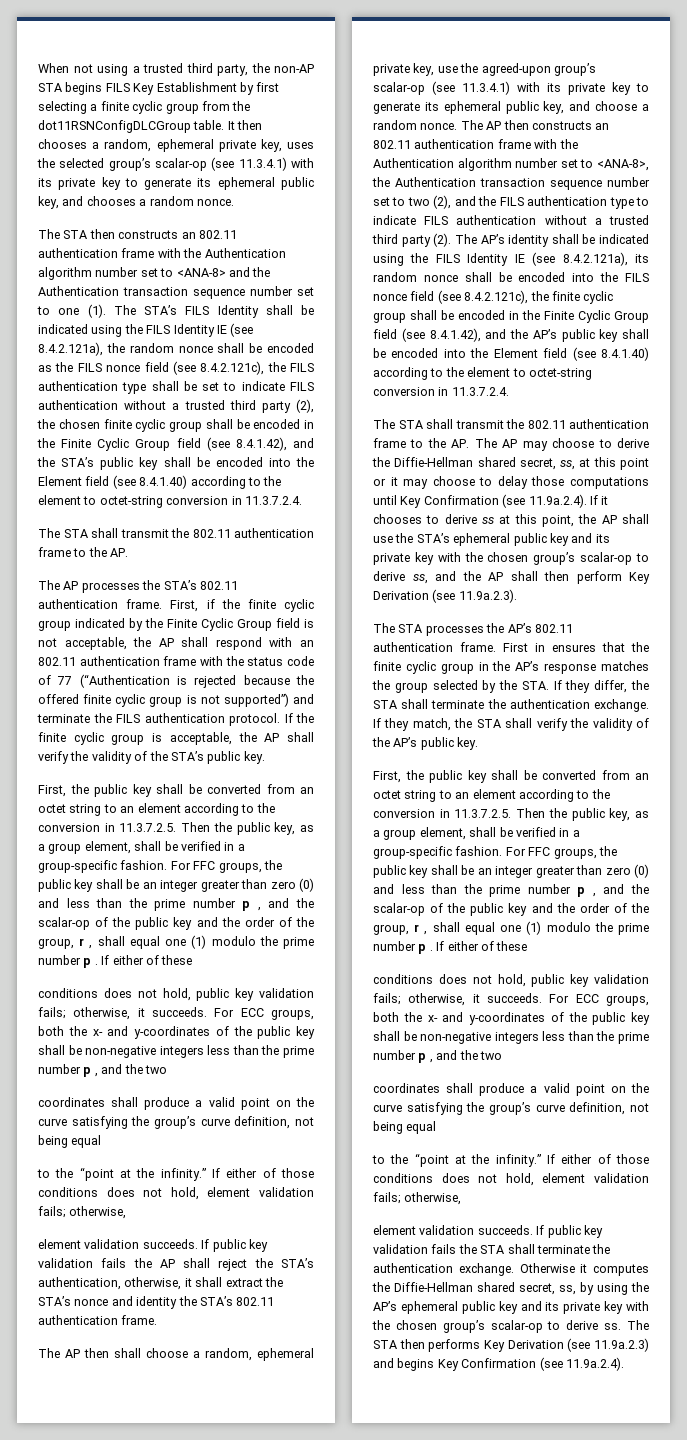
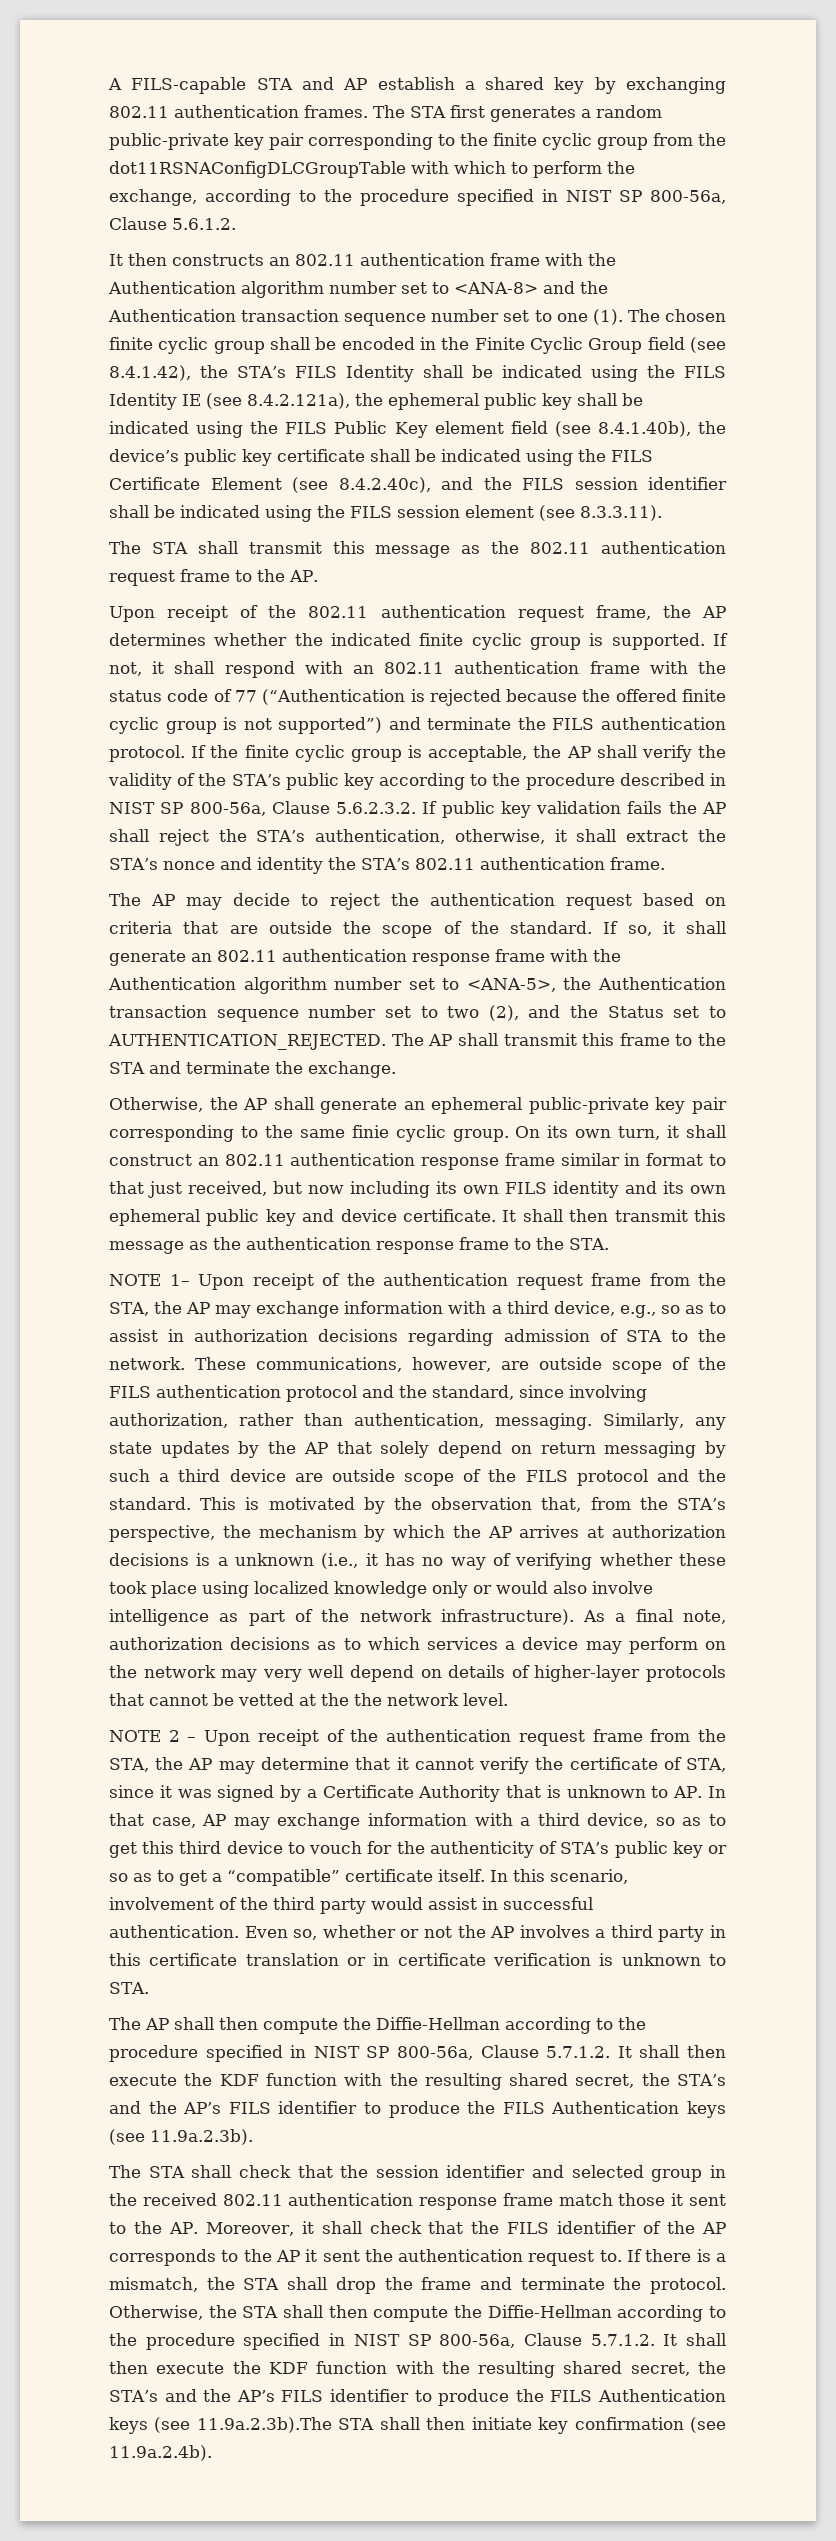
- When not using a trusted third party, the non-AP STA begins FILS Key Establishment by first selecting a finite cyclic group from the dot11RSNConfigDLCGroup table. It then chooses a random, ephemeral private key, uses the selected group’s scalar-op (see 11.3.4.1) with its private key to generate its ephemeral public key, and chooses a random nonce.
- The STA then constructs an 802.11 authentication frame with the Authentication algorithm number set to <ANA-8> and the Authentication transaction sequence number set to one (1).
+ A FILS-capable STA and AP establish a shared key by exchanging 802.11 authentication frames. The STA first generates a random public-private key pair corresponding to the finite cyclic group from the dot11RSNAConfigDLCGroupTable with which to perform the exchange, according to the procedure specified in NIST SP 800-56a, Clause 5.6.1.2.
+ It then constructs an 802.11 authentication frame with the Authentication algorithm number set to <ANA-8> and the Authentication transaction sequence number set to one (1).
- The STA’s FILS Identity shall be indicated using the FILS Identity IE (see 8.4.2.121a), the random nonce shall be encoded as the FILS nonce field (see 8.4.2.121c), the FILS authentication type shall be set to indicate FILS authentication without a trusted third party (2), the chosen finite cyclic group shall be encoded in the Finite Cyclic Group field (see 8.4.1.42), and the STA’s public key shall be encoded into the Element field (see 8.4.1.40) according to the element to octet-string conversion in 11.3.7.2.4.
- The STA shall transmit the 802.11 authentication frame to the AP.
+ The chosen finite cyclic group shall be encoded in the Finite Cyclic Group field (see 8.4.1.42), the STA’s FILS Identity shall be indicated using the FILS Identity IE (see 8.4.2.121a), the ephemeral public key shall be indicated using the FILS Public Key element field (see 8.4.1.40b), the device’s public key certificate shall be indicated using the FILS Certificate Element (see 8.4.2.40c), and the FILS session identifier shall be indicated using the FILS session element (see 8.3.3.11).
+ The STA shall transmit this message as the 802.11 authentication request frame to the AP.
- The AP processes the STA’s 802.11 authentication frame. First, if the finite cyclic group indicated by the Finite Cyclic Group field is not acceptable, the AP shall respond with an 802.11 authentication frame with the status code of 77 (“Authentication is rejected because the offered finite cyclic group is not supported”) and terminate the FILS authentication protocol.
+ Upon receipt of the 802.11 authentication request frame, the AP determines whether the indicated finite cyclic group is supported. If not, it shall respond with an 802.11 authentication frame with the status code of 77 (“Authentication is rejected because the offered finite cyclic group is not supported”) and terminate the FILS authentication protocol.
- If the finite cyclic group is acceptable, the AP shall verify the validity of the STA’s public key.
- First, the public key shall be converted from an octet string to an element according to the conversion in 11.3.7.2.5. Then the public key, as a group element, shall be verified in a group-specific fashion. For FFC groups, the public key shall be an integer greater than zero (0) and less than the prime number p , and the scalar-op of the public key and the order of the group, r , shall equal one (1) modulo the prime number p . If either of these
- conditions does not hold, public key validation fails; otherwise, it succeeds. For ECC groups, both the x- and y-coordinates of the public key shall be non-negative integers less than the prime number p , and the two
- coordinates shall produce a valid point on the curve satisfying the group’s curve definition, not being equal
- to the “point at the infinity.” If either of those conditions does not hold, element validation fails; otherwise,
- element validation succeeds. If public key validation fails the AP shall reject the STA’s authentication, otherwise, it shall extract the STA’s nonce and identity the STA’s 802.11 authentication frame.
+ If the finite cyclic group is acceptable, the AP shall verify the validity of the STA’s public key according to the procedure described in NIST SP 800-56a, Clause 5.6.2.3.2. If public key validation fails the AP shall reject the STA’s authentication, otherwise, it shall extract the STA’s nonce and identity the STA’s 802.11 authentication frame.
- The AP then shall choose a random, ephemeral private key, use the agreed-upon group’s scalar-op (see 11.3.4.1) with its private key to generate its ephemeral public key, and choose a random nonce. The AP then constructs an 802.11 authentication frame with the Authentication algorithm number set to <ANA-8>, the Authentication transaction sequence number set to two (2), and the FILS authentication type to indicate FILS authentication without a trusted third party (2). The AP’s identity shall be indicated using the FILS Identity IE (see 8.4.2.121a), its random nonce shall be encoded into the FILS nonce field (see 8.4.2.121c), the finite cyclic group shall be encoded in the Finite Cyclic Group field (see 8.4.1.42), and the AP’s public key shall be encoded into the Element field (see 8.4.1.40) according to the element to octet-string conversion in 11.3.7.2.4.
- The STA shall transmit the 802.11 authentication frame to the AP. The AP may choose to derive the Diffie-Hellman shared secret, ss, at this point or it may choose to delay those computations until Key Confirmation (see 11.9a.2.4). If it chooses to derive ss at this point, the AP shall use the STA’s ephemeral public key and its private key with the chosen group’s scalar-op to derive ss, and the AP shall then perform Key Derivation (see 11.9a.2.3).
- The STA processes the AP’s 802.11 authentication frame. First in ensures that the finite cyclic group in the AP’s response matches the group selected by the STA. If they differ, the STA shall terminate the authentication exchange. If they match, the STA shall verify the validity of the AP’s public key.
- First, the public key shall be converted from an octet string to an element according to the conversion in 11.3.7.2.5. Then the public key, as a group element, shall be verified in a group-specific fashion. For FFC groups, the public key shall be an integer greater than zero (0) and less than the prime number p , and the scalar-op of the public key and the order of the group, r , shall equal one (1) modulo the prime number p . If either of these
- conditions does not hold, public key validation fails; otherwise, it succeeds. For ECC groups, both the x- and y-coordinates of the public key shall be non-negative integers less than the prime number p , and the two
- coordinates shall produce a valid point on the curve satisfying the group’s curve definition, not being equal
- to the “point at the infinity.” If either of those conditions does not hold, element validation fails; otherwise,
- element validation succeeds. If public key validation fails the STA shall terminate the authentication exchange. Otherwise it computes the Diffie-Hellman shared secret, ss, by using the AP’s ephemeral public key and its private key with the chosen group’s scalar-op to derive ss. The STA then performs Key Derivation (see 11.9a.2.3) and begins Key Confirmation (see 11.9a.2.4).
+ The AP may decide to reject the authentication request based on criteria that are outside the scope of the standard. If so, it shall generate an 802.11 authentication response frame with the Authentication algorithm number set to <ANA-5>, the Authentication transaction sequence number set to two (2), and the Status set to AUTHENTICATION_REJECTED. The AP shall transmit this frame to the STA and terminate the exchange.
+ Otherwise, the AP shall generate an ephemeral public-private key pair corresponding to the same finie cyclic group. On its own turn, it shall construct an 802.11 authentication response frame similar in format to that just received, but now including its own FILS identity and its own ephemeral public key and device certificate. It shall then transmit this message as the authentication response frame to the STA.
+ NOTE 1– Upon receipt of the authentication request frame from the STA, the AP may exchange information with a third device, e.g., so as to assist in authorization decisions regarding admission of STA to the network. These communications, however, are outside scope of the FILS authentication protocol and the standard, since involving authorization, rather than authentication, messaging. Similarly, any state updates by the AP that solely depend on return messaging by such a third device are outside scope of the FILS protocol and the standard. This is motivated by the observation that, from the STA’s perspective, the mechanism by which the AP arrives at authorization decisions is a unknown (i.e., it has no way of verifying whether these took place using localized knowledge only or would also involve intelligence as part of the network infrastructure). As a final note, authorization decisions as to which services a device may perform on the network may very well depend on details of higher-layer protocols that cannot be vetted at the the network level.
+ NOTE 2 – Upon receipt of the authentication request frame from the STA, the AP may determine that it cannot verify the certificate of STA, since it was signed by a Certificate Authority that is unknown to AP. In that case, AP may exchange information with a third device, so as to get this third device to vouch for the authenticity of STA’s public key or so as to get a “compatible” certificate itself. In this scenario, involvement of the third party would assist in successful authentication. Even so, whether or not the AP involves a third party in this certificate translation or in certificate verification is unknown to STA.
+ The AP shall then compute the Diffie-Hellman according to the procedure specified in NIST SP 800-56a, Clause 5.7.1.2. It shall then execute the KDF function with the resulting shared secret, the STA’s and the AP’s FILS identifier to produce the FILS Authentication keys (see 11.9a.2.3b).
+ The STA shall check that the session identifier and selected group in the received 802.11 authentication response frame match those it sent to the AP. Moreover, it shall check that the FILS identifier of the AP corresponds to the AP it sent the authentication request to. If there is a mismatch, the STA shall drop the frame and terminate the protocol. Otherwise, the STA shall then compute the Diffie-Hellman according to the procedure specified in NIST SP 800-56a, Clause 5.7.1.2. It shall then execute the KDF function with the resulting shared secret, the STA’s and the AP’s FILS identifier to produce the FILS Authentication keys (see 11.9a.2.3b).The STA shall then initiate key confirmation (see 11.9a.2.4b).

